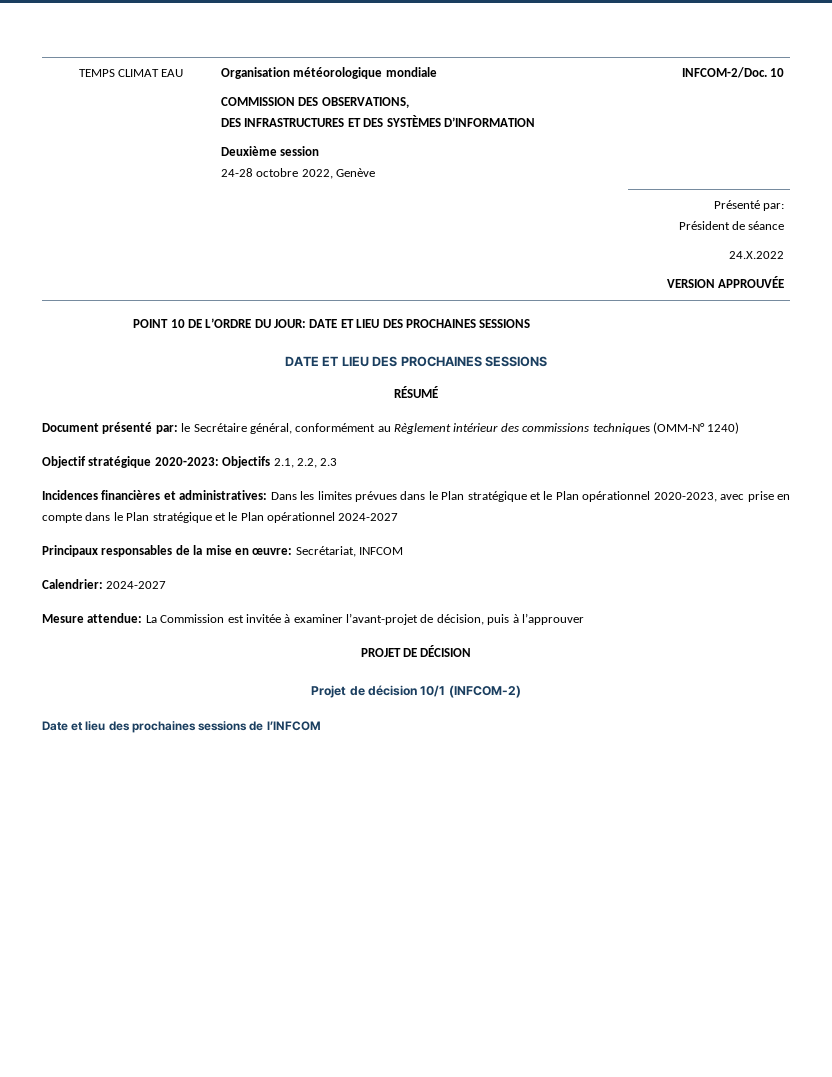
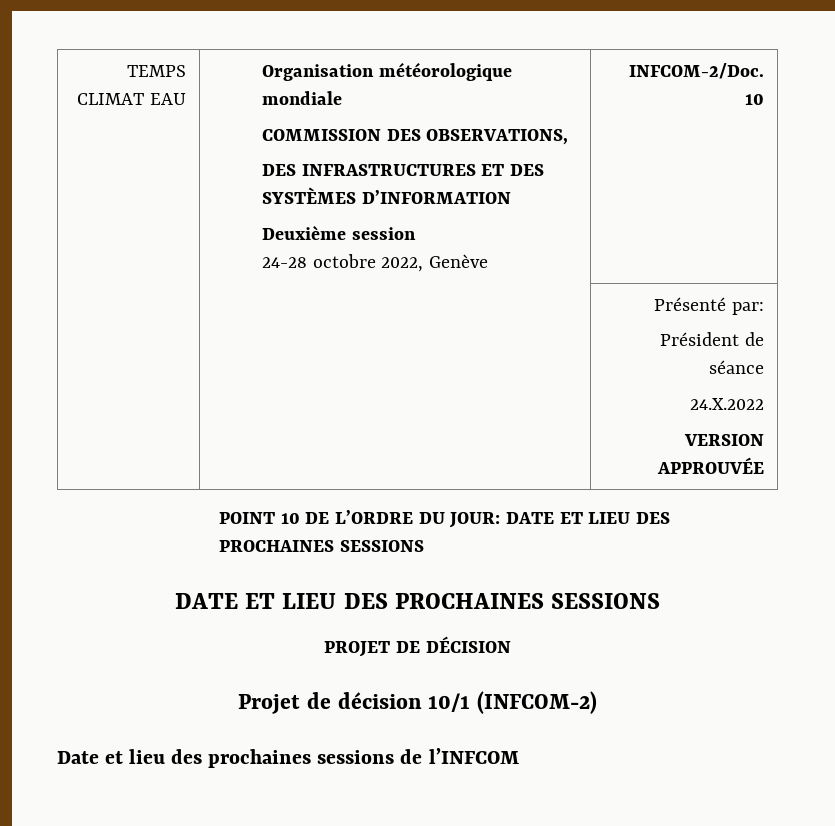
- RÉSUMÉ
- Document présenté par: le Secrétaire général, conformément au Règlement intérieur des commissions techniques (OMM-N° 1240)
- Objectif stratégique 2020-2023: Objectifs 2.1, 2.2, 2.3
- Incidences financières et administratives: Dans les limites prévues dans le Plan stratégique et le Plan opérationnel 2020-2023, avec prise en compte dans le Plan stratégique et le Plan opérationnel 2024-2027
- Principaux responsables de la mise en œuvre: Secrétariat, INFCOM
- Calendrier: 2024-2027
- Mesure attendue: La Commission est invitée à examiner l’avant-projet de décision, puis à l’approuver

